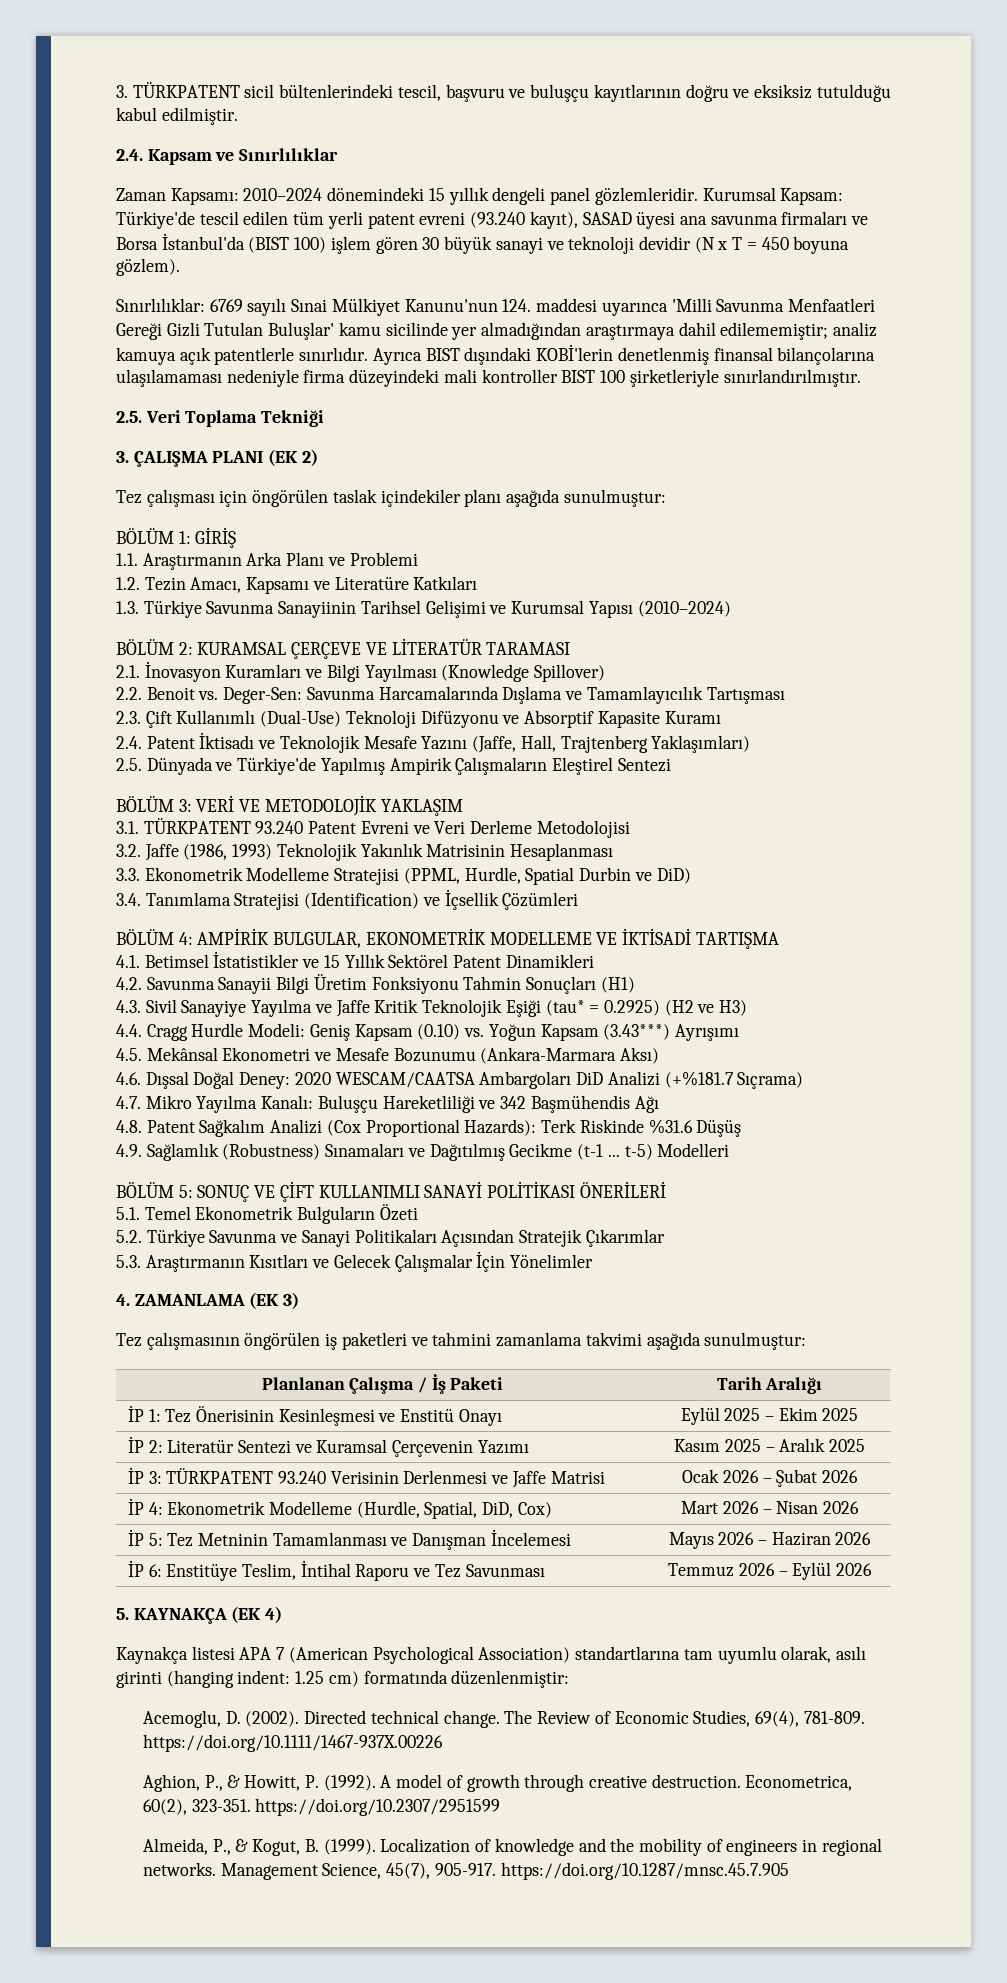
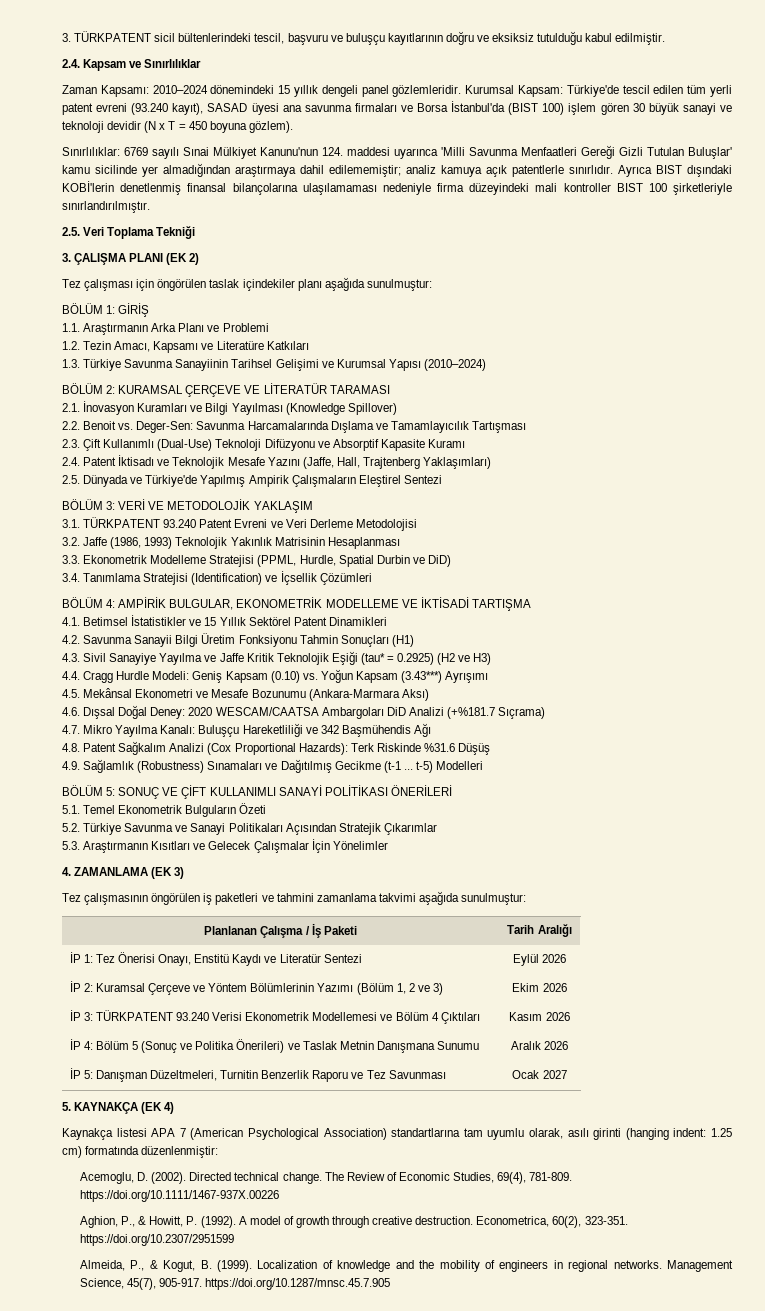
- İP 1: Tez Önerisinin Kesinleşmesi ve Enstitü Onayı | Eylül 2025 – Ekim 2025
- İP 2: Literatür Sentezi ve Kuramsal Çerçevenin Yazımı | Kasım 2025 – Aralık 2025
- İP 3: TÜRKPATENT 93.240 Verisinin Derlenmesi ve Jaffe Matrisi | Ocak 2026 – Şubat 2026
- İP 4: Ekonometrik Modelleme (Hurdle, Spatial, DiD, Cox) | Mart 2026 – Nisan 2026
- İP 5: Tez Metninin Tamamlanması ve Danışman İncelemesi | Mayıs 2026 – Haziran 2026
- İP 6: Enstitüye Teslim, İntihal Raporu ve Tez Savunması | Temmuz 2026 – Eylül 2026
+ İP 1: Tez Önerisi Onayı, Enstitü Kaydı ve Literatür Sentezi | Eylül 2026
+ İP 2: Kuramsal Çerçeve ve Yöntem Bölümlerinin Yazımı (Bölüm 1, 2 ve 3) | Ekim 2026
+ İP 3: TÜRKPATENT 93.240 Verisi Ekonometrik Modellemesi ve Bölüm 4 Çıktıları | Kasım 2026
+ İP 4: Bölüm 5 (Sonuç ve Politika Önerileri) ve Taslak Metnin Danışmana Sunumu | Aralık 2026
+ İP 5: Danışman Düzeltmeleri, Turnitin Benzerlik Raporu ve Tez Savunması | Ocak 2027

